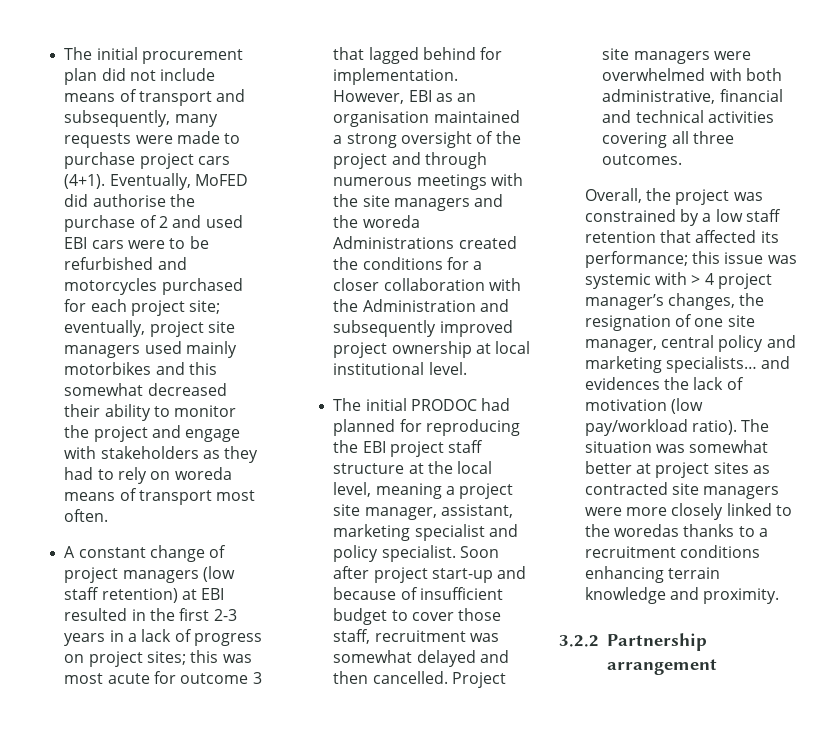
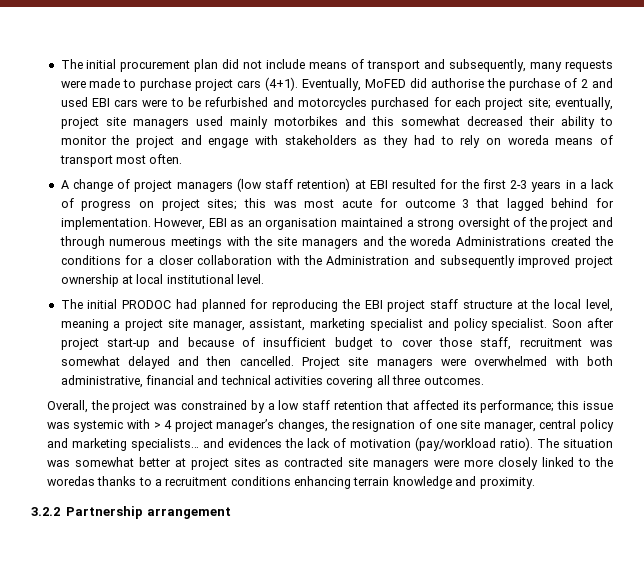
- A constant change of project managers (low staff retention) at EBI resulted in the first 2-3 years in a lack of progress on project sites; this was most acute for outcome 3 that lagged behind for implementation.
+ A change of project managers (low staff retention) at EBI resulted for the first 2-3 years in a lack of progress on project sites; this was most acute for outcome 3 that lagged behind for implementation.
- Overall, the project was constrained by a low staff retention that affected its performance; this issue was systemic with > 4 project manager’s changes, the resignation of one site manager, central policy and marketing specialists… and evidences the lack of motivation (low pay/workload ratio).
+ Overall, the project was constrained by a low staff retention that affected its performance; this issue was systemic with > 4 project manager’s changes, the resignation of one site manager, central policy and marketing specialists… and evidences the lack of motivation (pay/workload ratio).

